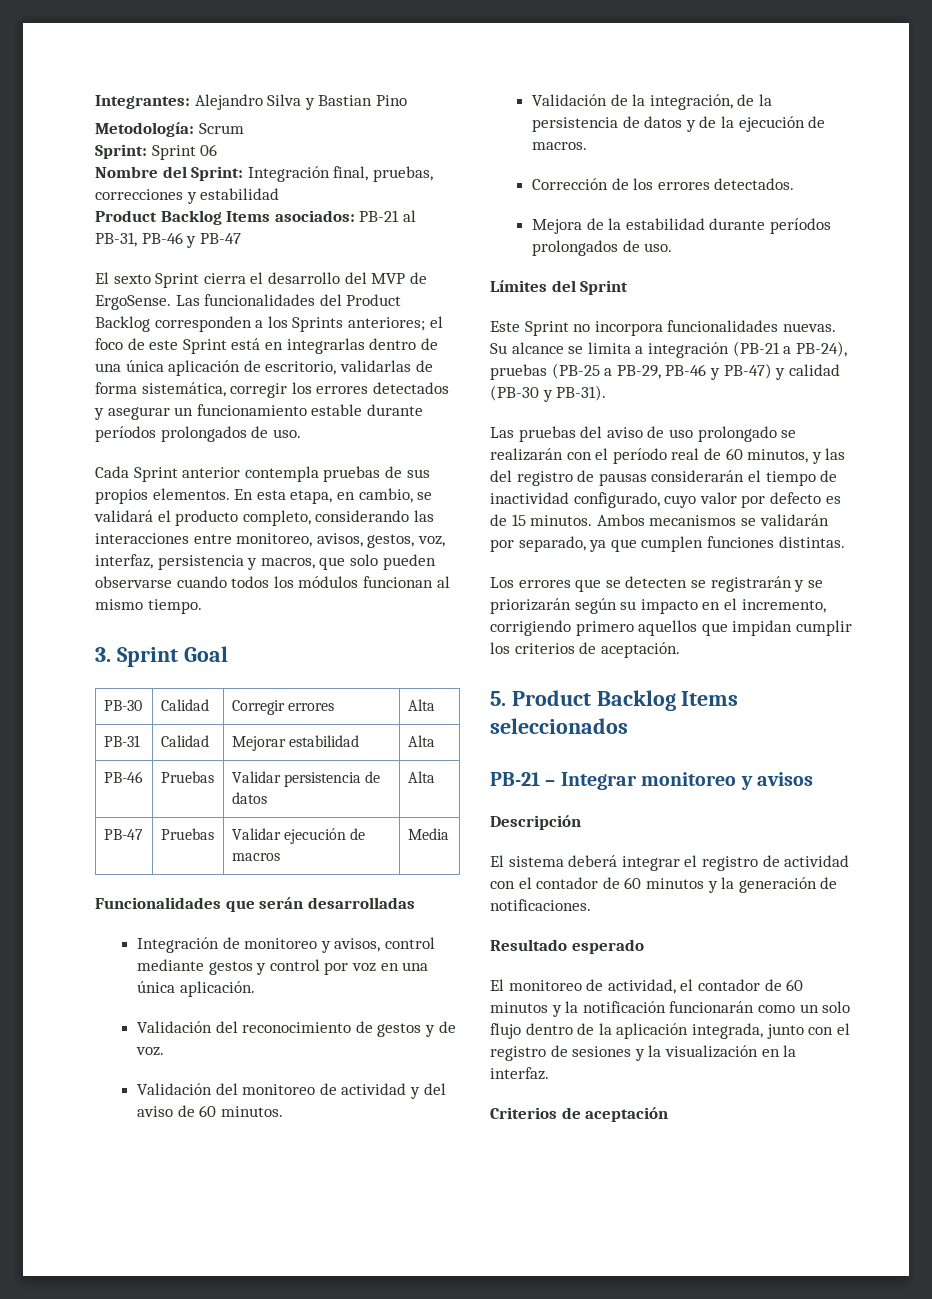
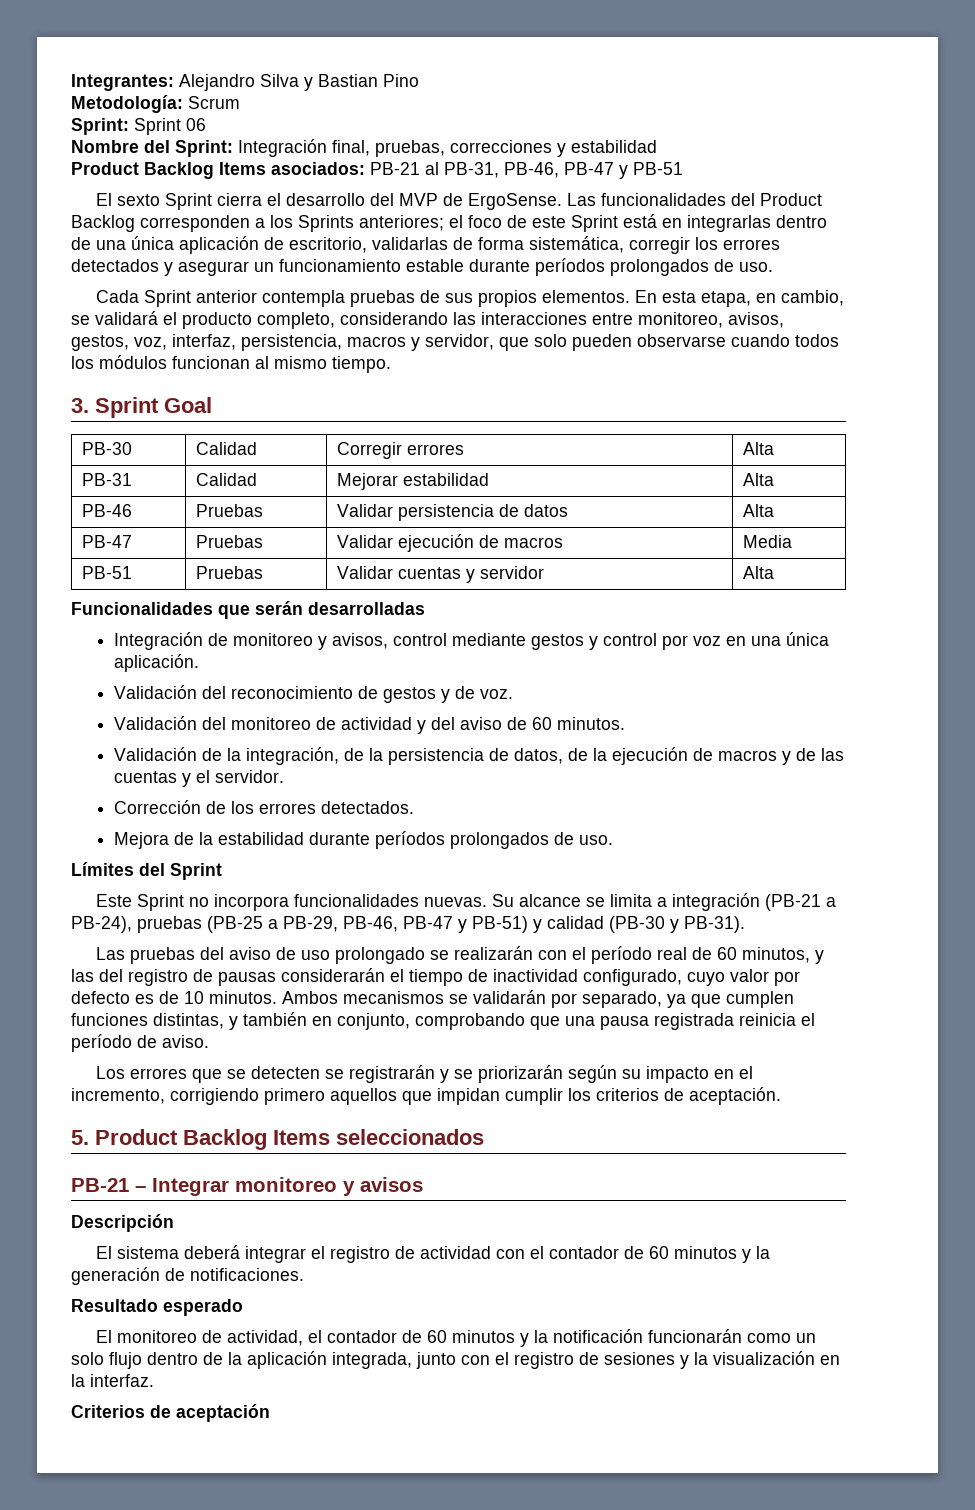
- Product Backlog Items asociados: PB-21 al PB-31, PB-46 y PB-47
+ Product Backlog Items asociados: PB-21 al PB-31, PB-46, PB-47 y PB-51
- En esta etapa, en cambio, se validará el producto completo, considerando las interacciones entre monitoreo, avisos, gestos, voz, interfaz, persistencia y macros, que solo pueden observarse cuando todos los módulos funcionan al mismo tiempo.
+ En esta etapa, en cambio, se validará el producto completo, considerando las interacciones entre monitoreo, avisos, gestos, voz, interfaz, persistencia, macros y servidor, que solo pueden observarse cuando todos los módulos funcionan al mismo tiempo.
+ PB-51 | Pruebas | Validar cuentas y servidor | Alta
- Validación de la integración, de la persistencia de datos y de la ejecución de macros.
+ Validación de la integración, de la persistencia de datos, de la ejecución de macros y de las cuentas y el servidor.
- Su alcance se limita a integración (PB-21 a PB-24), pruebas (PB-25 a PB-29, PB-46 y PB-47) y calidad (PB-30 y PB-31).
+ Su alcance se limita a integración (PB-21 a PB-24), pruebas (PB-25 a PB-29, PB-46, PB-47 y PB-51) y calidad (PB-30 y PB-31).
- Las pruebas del aviso de uso prolongado se realizarán con el período real de 60 minutos, y las del registro de pausas considerarán el tiempo de inactividad configurado, cuyo valor por defecto es de 15 minutos.
+ Las pruebas del aviso de uso prolongado se realizarán con el período real de 60 minutos, y las del registro de pausas considerarán el tiempo de inactividad configurado, cuyo valor por defecto es de 10 minutos.
- Ambos mecanismos se validarán por separado, ya que cumplen funciones distintas.
+ Ambos mecanismos se validarán por separado, ya que cumplen funciones distintas, y también en conjunto, comprobando que una pausa registrada reinicia el período de aviso.

